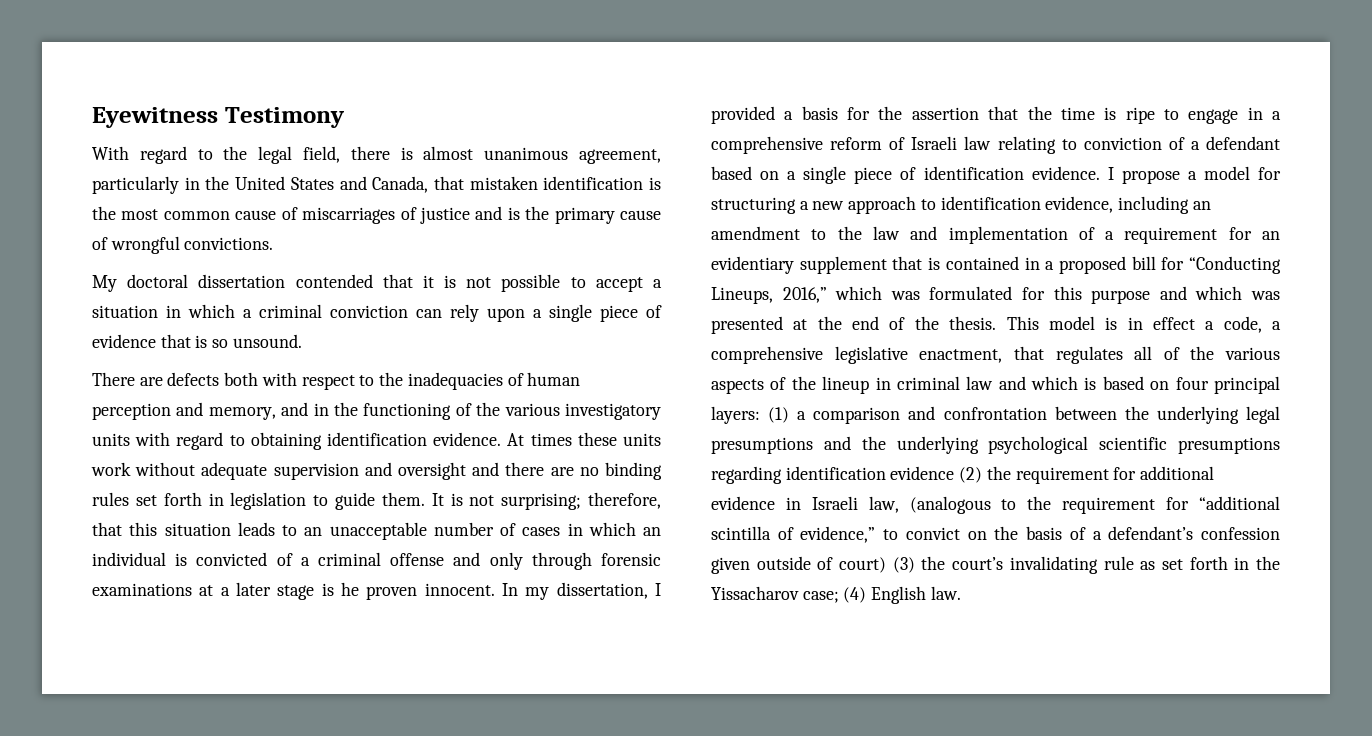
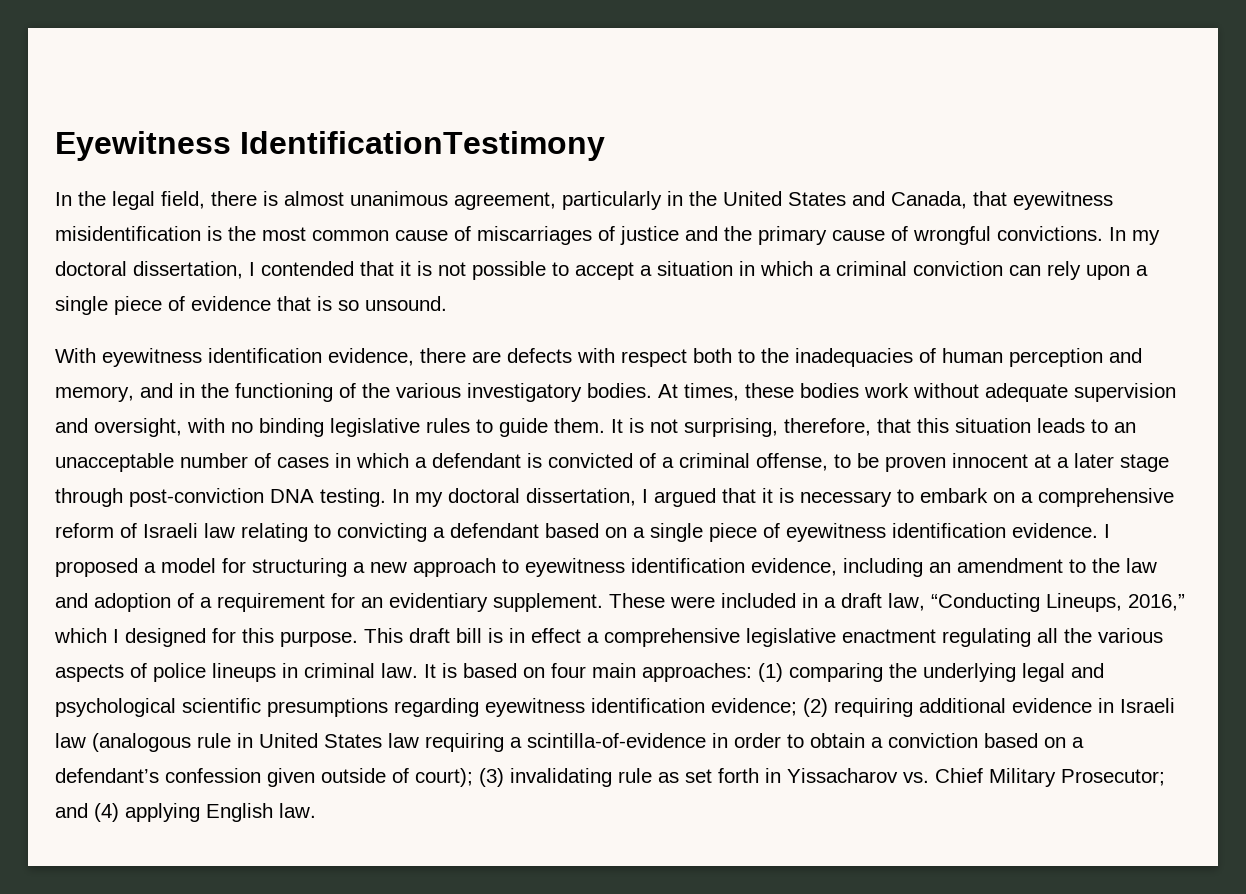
- Eyewitness Testimony
- With regard to the legal field, there is almost unanimous agreement, particularly in the United States and Canada, that mistaken identification is the most common cause of miscarriages of justice and is the primary cause of wrongful convictions.
- My doctoral dissertation contended that it is not possible to accept a situation in which a criminal conviction can rely upon a single piece of evidence that is so unsound.
+ Eyewitness IdentificationTestimony
+ In the legal field, there is almost unanimous agreement, particularly in the United States and Canada, that eyewitness misidentification is the most common cause of miscarriages of justice and the primary cause of wrongful convictions. In my doctoral dissertation, I contended that it is not possible to accept a situation in which a criminal conviction can rely upon a single piece of evidence that is so unsound.
- There are defects both with respect to the inadequacies of human perception and memory, and in the functioning of the various investigatory units with regard to obtaining identification evidence. At times these units work without adequate supervision and oversight and there are no binding rules set forth in legislation to guide them.
+ With eyewitness identification evidence, there are defects with respect both to the inadequacies of human perception and memory, and in the functioning of the various investigatory bodies. At times, these bodies work without adequate supervision and oversight, with no binding legislative rules to guide them.
- It is not surprising; therefore, that this situation leads to an unacceptable number of cases in which an individual is convicted of a criminal offense and only through forensic examinations at a later stage is he proven innocent. In my dissertation, I provided a basis for the assertion that the time is ripe to engage in a comprehensive reform of Israeli law relating to conviction of a defendant based on a single piece of identification evidence.
+ It is not surprising, therefore, that this situation leads to an unacceptable number of cases in which a defendant is convicted of a criminal offense, to be proven innocent at a later stage through post-conviction DNA testing. In my doctoral dissertation, I argued that it is necessary to embark on a comprehensive reform of Israeli law relating to convicting a defendant based on a single piece of eyewitness identification evidence.
- I propose a model for structuring a new approach to identification evidence, including an amendment to the law and implementation of a requirement for an evidentiary supplement that is contained in a proposed bill for “Conducting Lineups, 2016,” which was formulated for this purpose and which was presented at the end of the thesis. This model is in effect a code, a comprehensive legislative enactment, that regulates all of the various aspects of the lineup in criminal law and which is based on four principal layers: (1) a comparison and confrontation between the underlying legal presumptions and the underlying psychological scientific presumptions regarding identification evidence (2) the requirement for additional evidence in Israeli law, (analogous to the requirement for “additional scintilla of evidence,” to convict on the basis of a defendant’s confession given outside of court) (3) the court’s invalidating rule as set forth in the Yissacharov case; (4) English law.
+ I proposed a model for structuring a new approach to eyewitness identification evidence, including an amendment to the law and adoption of a requirement for an evidentiary supplement. These were included in a draft law, “Conducting Lineups, 2016,” which I designed for this purpose. This draft bill is in effect a comprehensive legislative enactment regulating all the various aspects of police lineups in criminal law. It is based on four main approaches: (1) comparing the underlying legal and psychological scientific presumptions regarding eyewitness identification evidence; (2) requiring additional evidence in Israeli law (analogous rule in United States law requiring a scintilla-of-evidence in order to obtain a conviction based on a defendant’s confession given outside of court); (3) invalidating rule as set forth in Yissacharov vs. Chief Military Prosecutor; and (4) applying English law.

